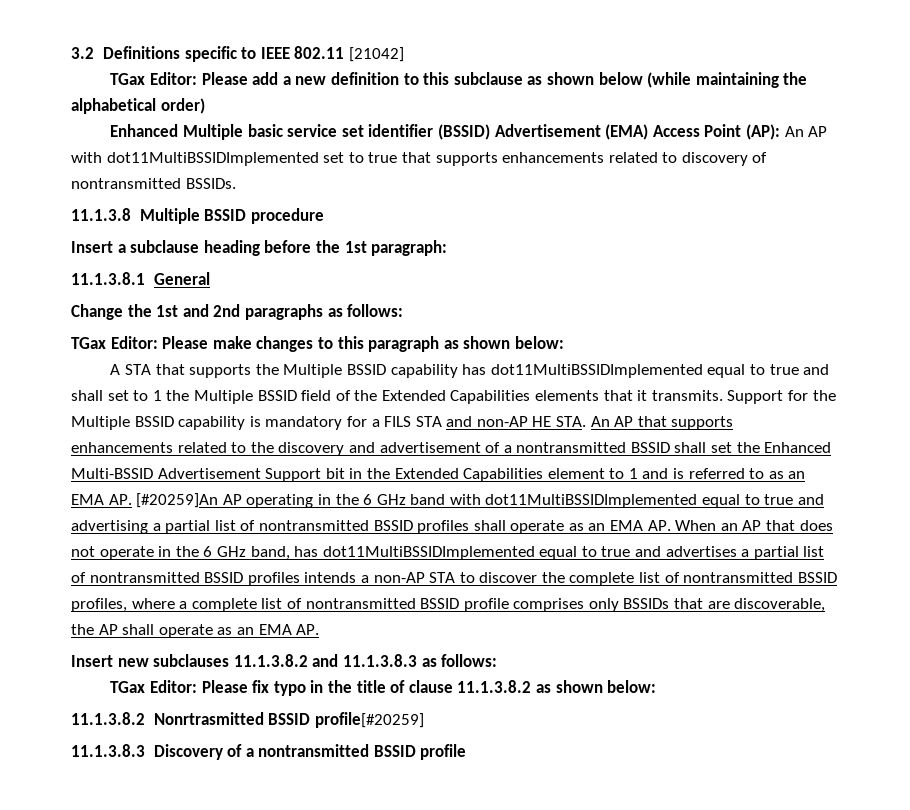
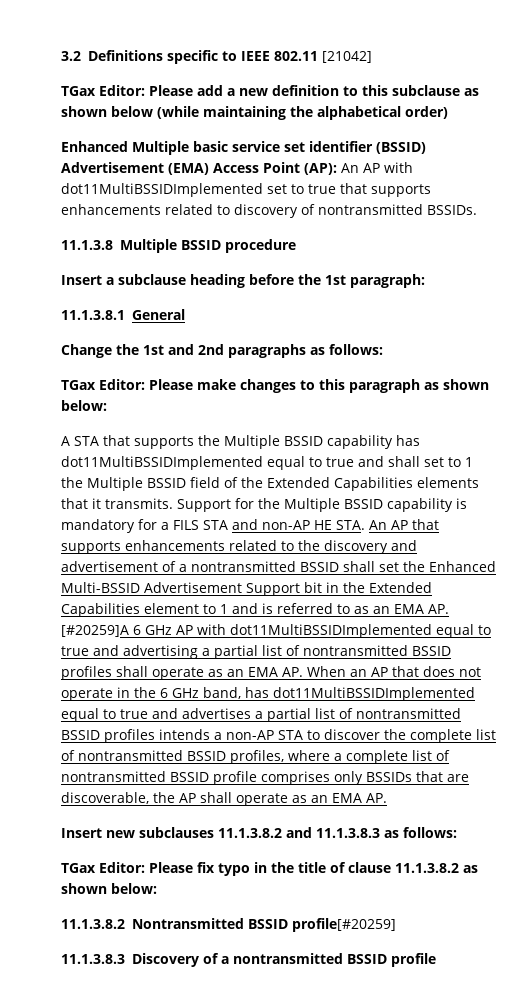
- Support for the Multiple BSSID capability is mandatory for a FILS STA and non-AP HE STA. An AP that supports enhancements related to the discovery and advertisement of a nontransmitted BSSID shall set the Enhanced Multi-BSSID Advertisement Support bit in the Extended Capabilities element to 1 and is referred to as an EMA AP. [#20259]An AP operating in the 6 GHz band with dot11MultiBSSIDImplemented equal to true and advertising a partial list of nontransmitted BSSID profiles shall operate as an EMA AP. When an AP that does not operate in the 6 GHz band, has dot11MultiBSSIDImplemented equal to true and advertises a partial list of nontransmitted BSSID profiles intends a non-AP STA to discover the complete list of nontransmitted BSSID profiles, where a complete list of nontransmitted BSSID profile comprises only BSSIDs that are discoverable, the AP shall operate as an EMA AP.
+ Support for the Multiple BSSID capability is mandatory for a FILS STA and non-AP HE STA. An AP that supports enhancements related to the discovery and advertisement of a nontransmitted BSSID shall set the Enhanced Multi-BSSID Advertisement Support bit in the Extended Capabilities element to 1 and is referred to as an EMA AP. [#20259]A 6 GHz AP with dot11MultiBSSIDImplemented equal to true and advertising a partial list of nontransmitted BSSID profiles shall operate as an EMA AP. When an AP that does not operate in the 6 GHz band, has dot11MultiBSSIDImplemented equal to true and advertises a partial list of nontransmitted BSSID profiles intends a non-AP STA to discover the complete list of nontransmitted BSSID profiles, where a complete list of nontransmitted BSSID profile comprises only BSSIDs that are discoverable, the AP shall operate as an EMA AP.
- 11.1.3.8.2 Nonrtrasmitted BSSID profile[#20259]
+ 11.1.3.8.2 Nontransmitted BSSID profile[#20259]

